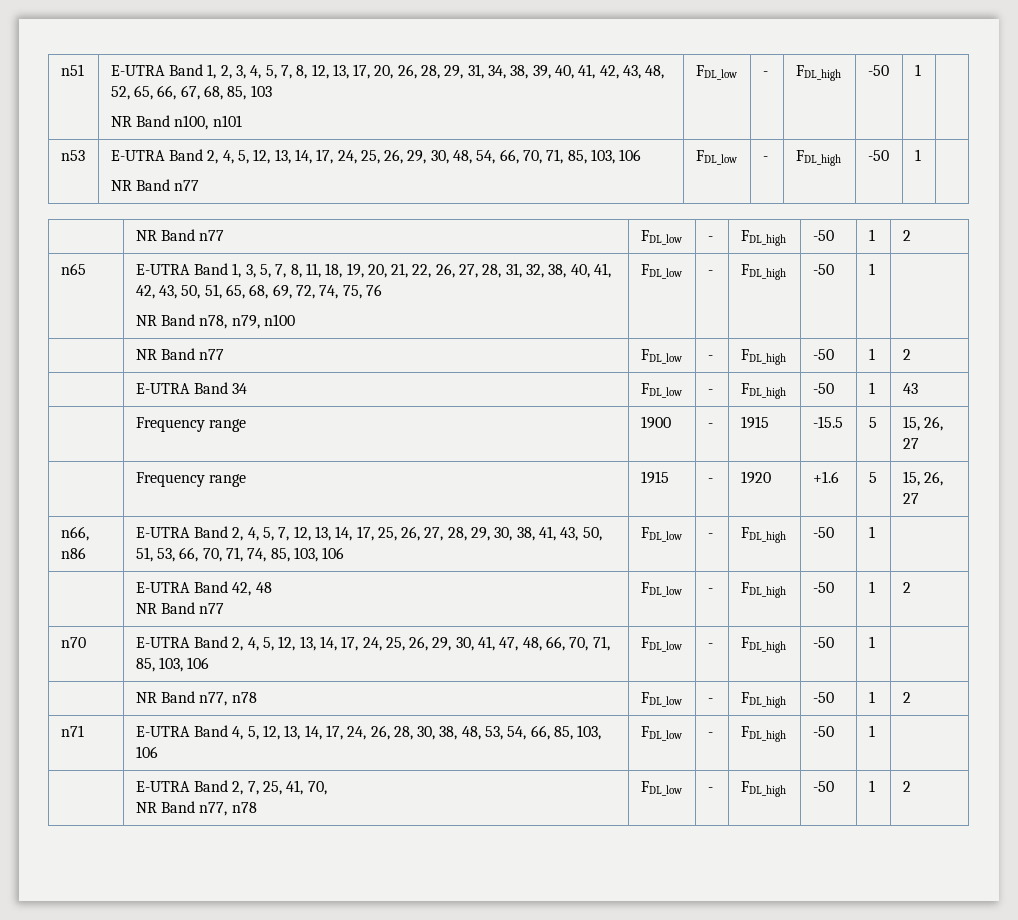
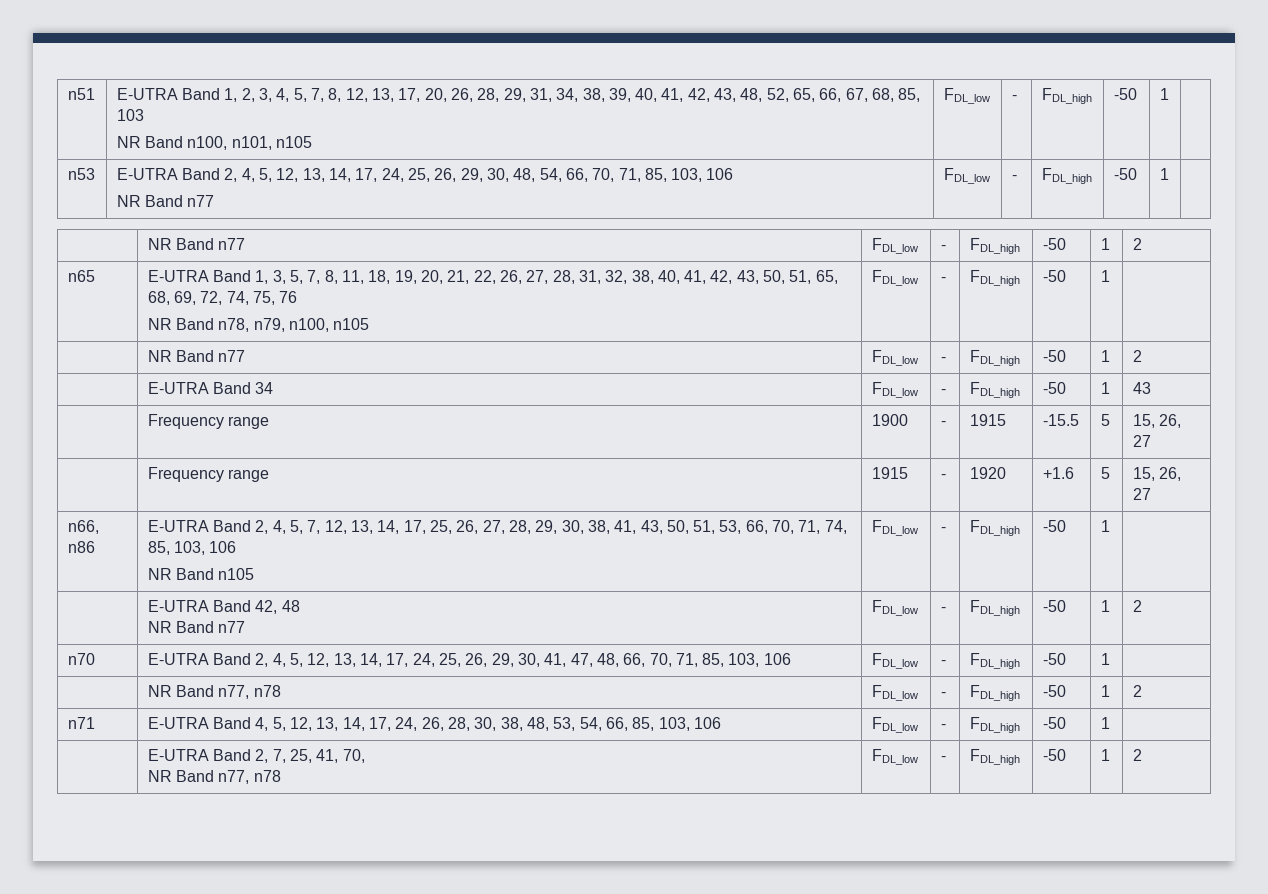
- NR Band n100, n101
+ NR Band n100, n101, n105
- NR Band n78, n79, n100
+ NR Band n78, n79, n100, n105
- n66, n86 | E-UTRA Band 2, 4, 5, 7, 12, 13, 14, 17, 25, 26, 27, 28, 29, 30, 38, 41, 43, 50, 51, 53, 66, 70, 71, 74, 85, 103, 106 | FDL_low | - | FDL_high | -50 | 1 |
+ n66, n86 | E-UTRA Band 2, 4, 5, 7, 12, 13, 14, 17, 25, 26, 27, 28, 29, 30, 38, 41, 43, 50, 51, 53, 66, 70, 71, 74, 85, 103, 106
+ NR Band n105 | FDL_low | - | FDL_high | -50 | 1 |

